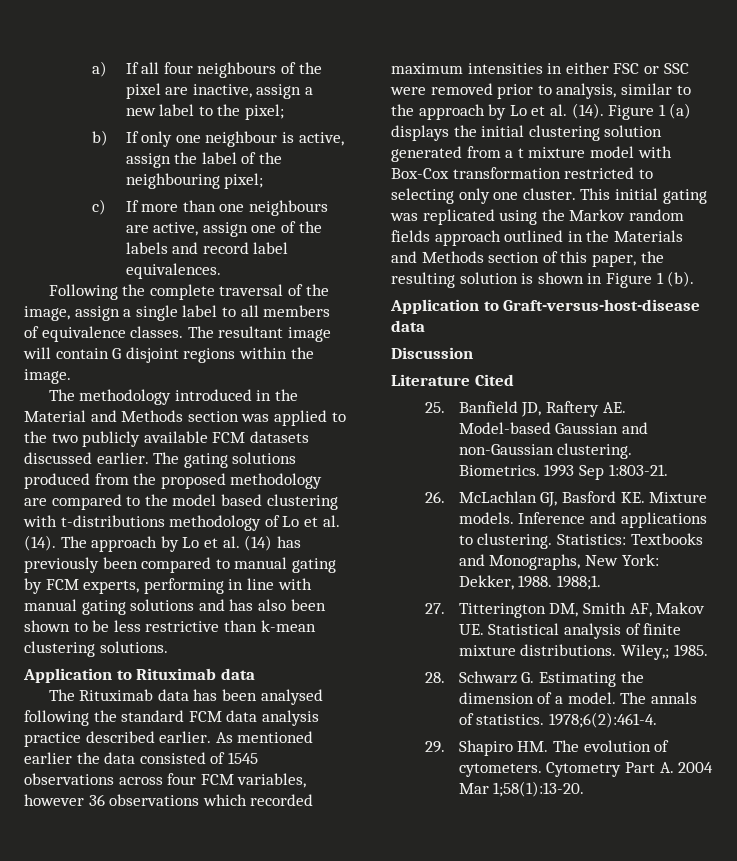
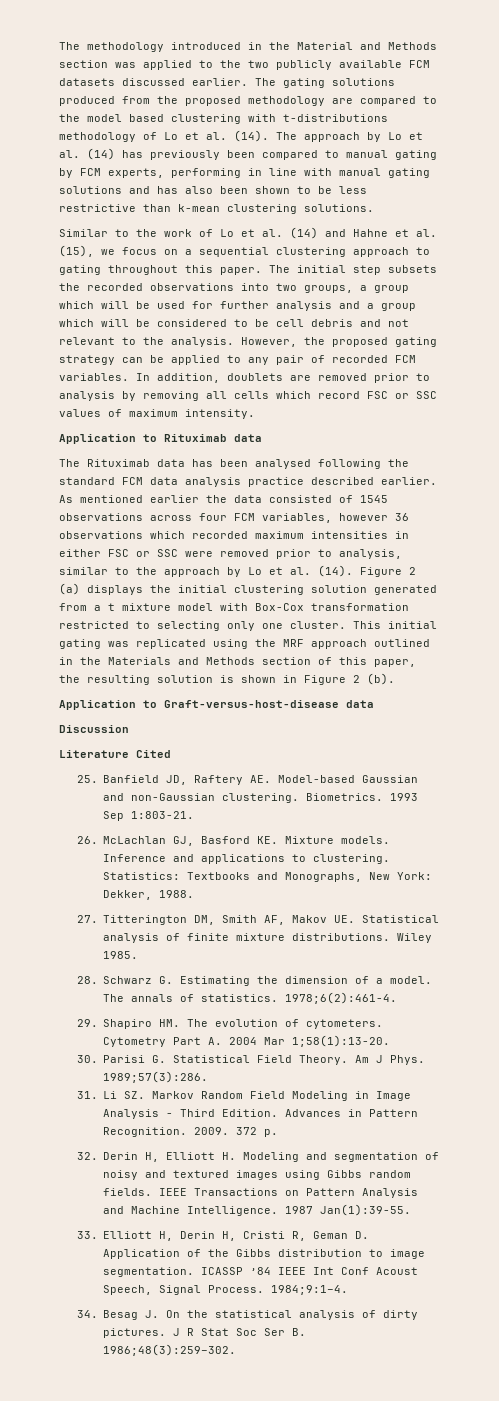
- a) If all four neighbours of the pixel are inactive, assign a new label to the pixel;
- b) If only one neighbour is active, assign the label of the neighbouring pixel;
- c) If more than one neighbours are active, assign one of the labels and record label equivalences.
- Following the complete traversal of the image, assign a single label to all members of equivalence classes. The resultant image will contain G disjoint regions within the image.
+ Similar to the work of Lo et al. (14) and Hahne et al. (15), we focus on a sequential clustering approach to gating throughout this paper. The initial step subsets the recorded observations into two groups, a group which will be used for further analysis and a group which will be considered to be cell debris and not relevant to the analysis. However, the proposed gating strategy can be applied to any pair of recorded FCM variables. In addition, doublets are removed prior to analysis by removing all cells which record FSC or SSC values of maximum intensity.
- Figure 1 (a) displays the initial clustering solution generated from a t mixture model with Box-Cox transformation restricted to selecting only one cluster.
+ Figure 2 (a) displays the initial clustering solution generated from a t mixture model with Box-Cox transformation restricted to selecting only one cluster.
- This initial gating was replicated using the Markov random fields approach outlined in the Materials and Methods section of this paper, the resulting solution is shown in Figure 1 (b).
+ This initial gating was replicated using the MRF approach outlined in the Materials and Methods section of this paper, the resulting solution is shown in Figure 2 (b).
- 1988;1.
- Wiley,; 1985.
+ Wiley 1985.
+ 30. Parisi G. Statistical Field Theory. Am J Phys. 1989;57(3):286.
+ 31. Li SZ. Markov Random Field Modeling in Image Analysis - Third Edition. Advances in Pattern Recognition. 2009. 372 p.
+ 32. Derin H, Elliott H. Modeling and segmentation of noisy and textured images using Gibbs random fields. IEEE Transactions on Pattern Analysis and Machine Intelligence. 1987 Jan(1):39-55.
+ 33. Elliott H, Derin H, Cristi R, Geman D. Application of the Gibbs distribution to image segmentation. ICASSP ’84 IEEE Int Conf Acoust Speech, Signal Process. 1984;9:1–4.
+ 34. Besag J. On the statistical analysis of dirty pictures. J R Stat Soc Ser B. 1986;48(3):259–302.

